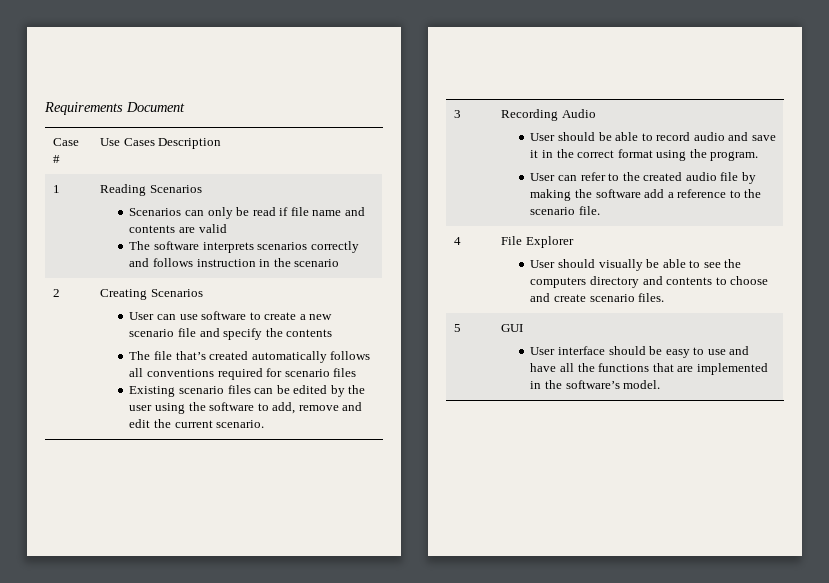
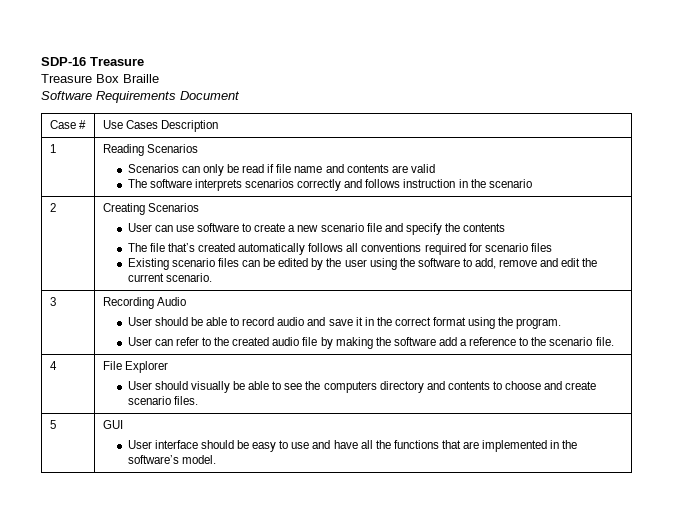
- Requirements Document
+ SDP-16 Treasure
+ Treasure Box Braille
+ Software Requirements Document

